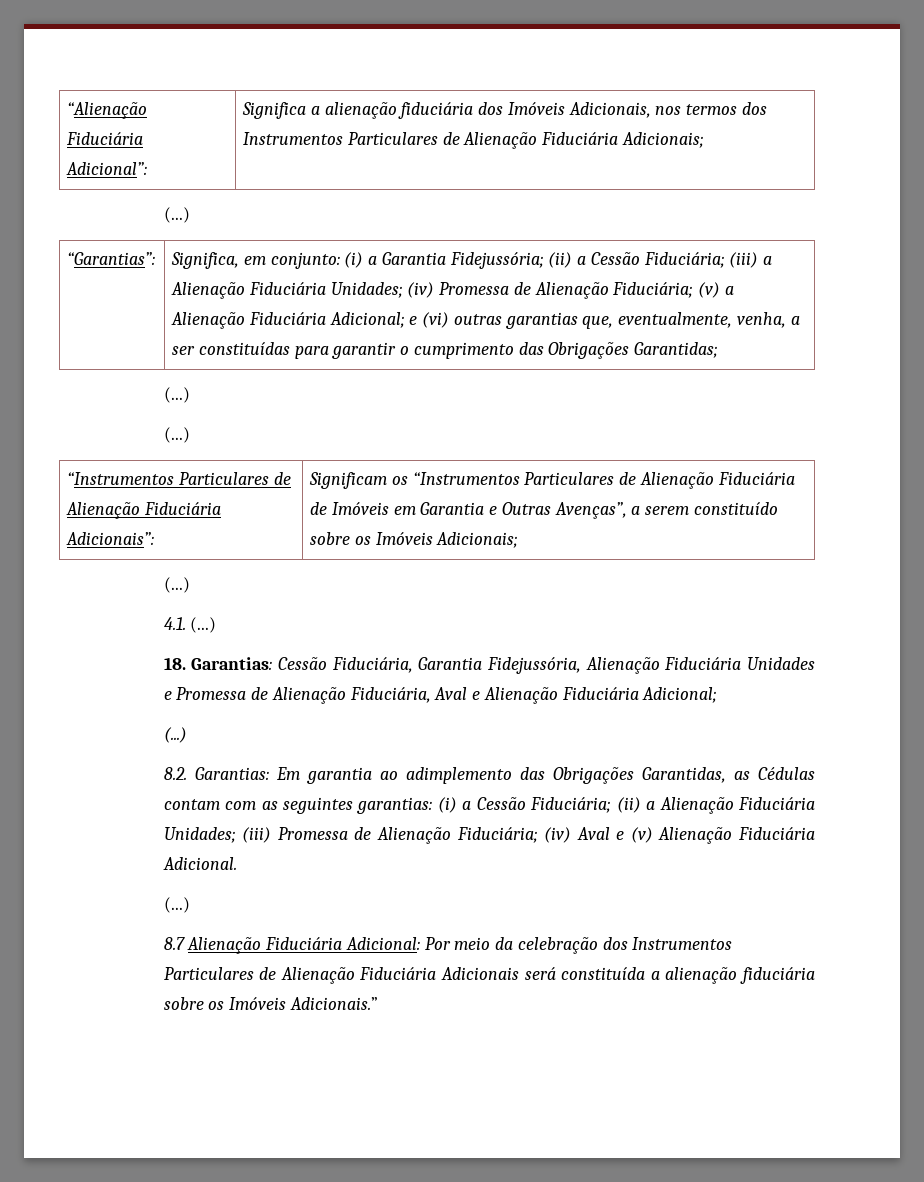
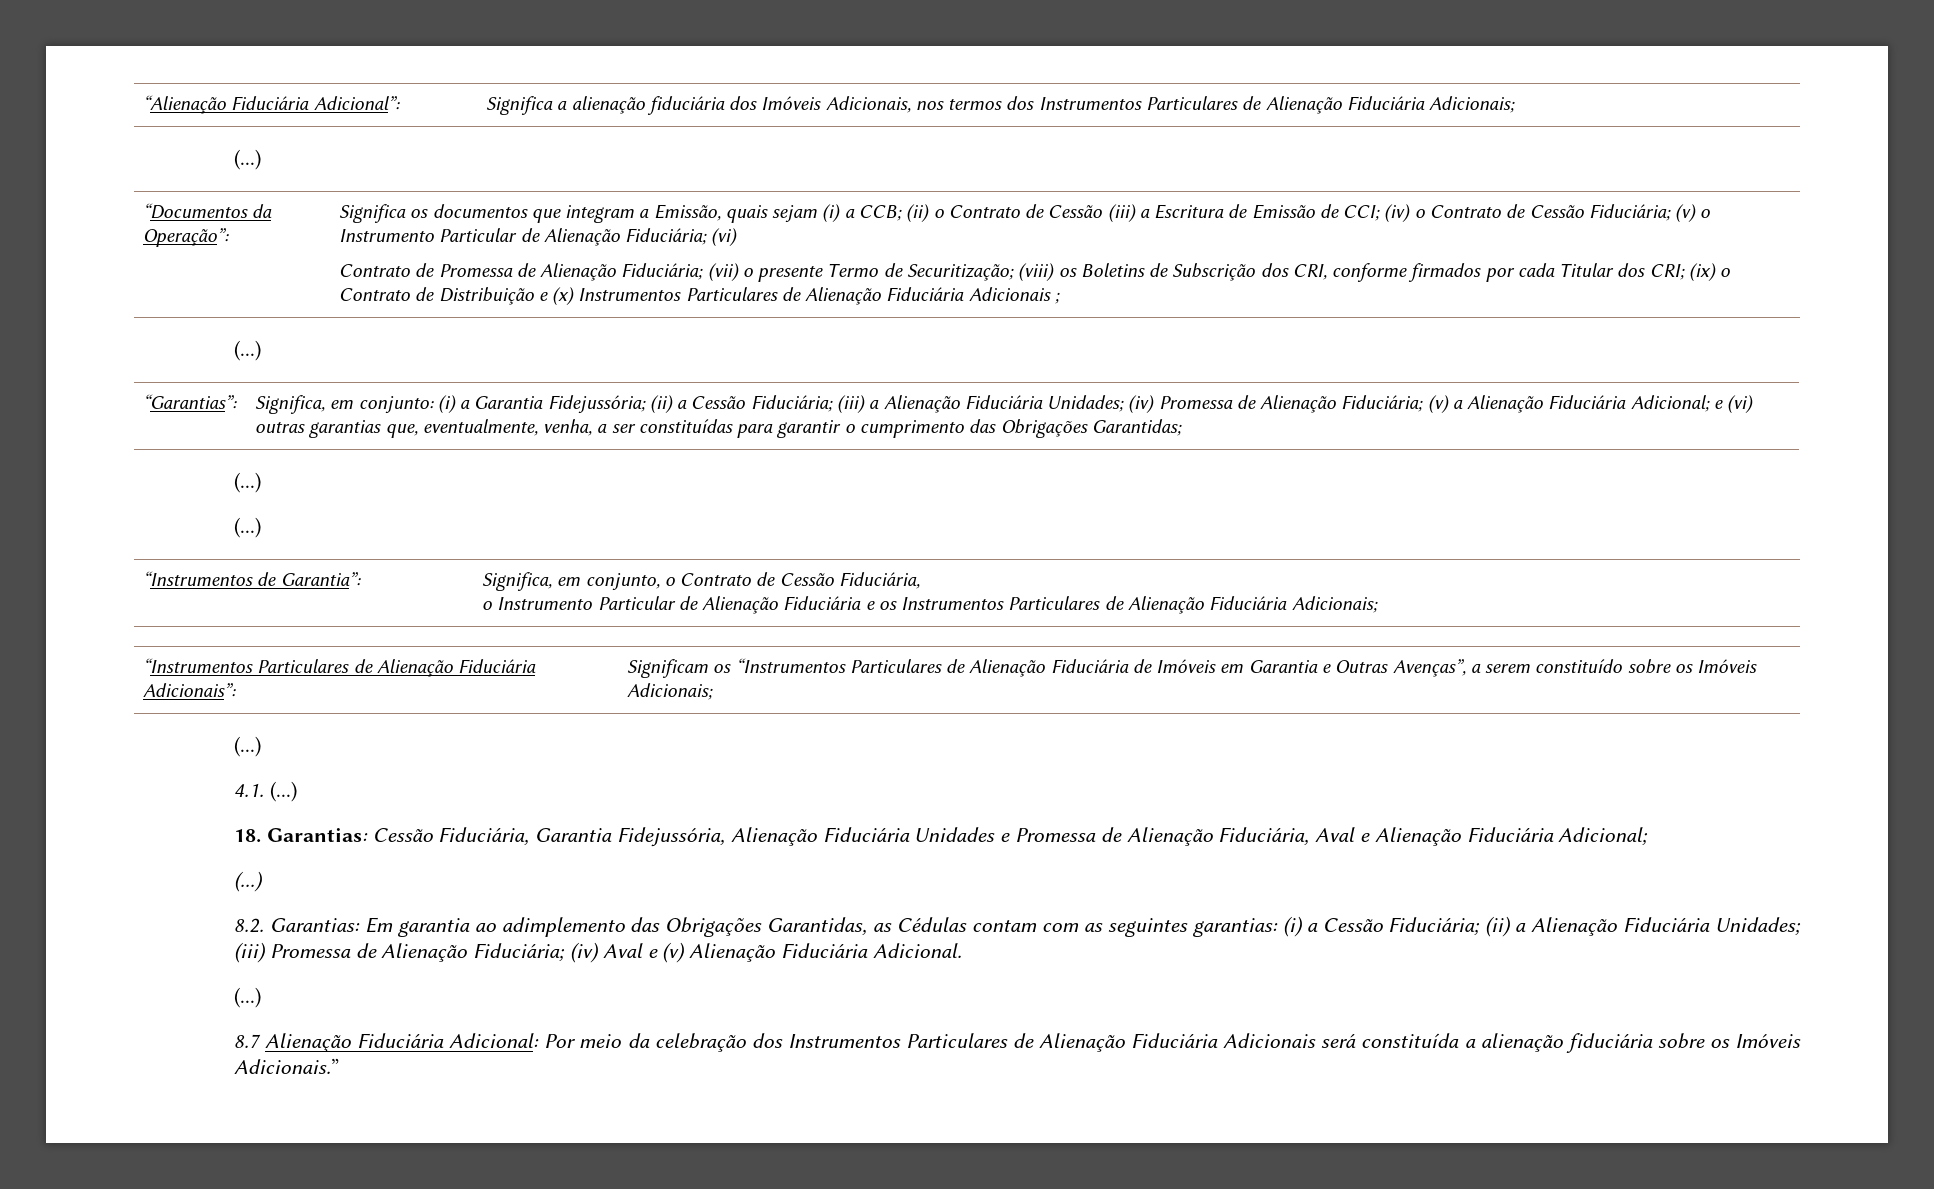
+ “Documentos da Operação”: | Significa os documentos que integram a Emissão, quais sejam (i) a CCB; (ii) o Contrato de Cessão (iii) a Escritura de Emissão de CCI; (iv) o Contrato de Cessão Fiduciária; (v) o Instrumento Particular de Alienação Fiduciária; (vi)
+ Contrato de Promessa de Alienação Fiduciária; (vii) o presente Termo de Securitização; (viii) os Boletins de Subscrição dos CRI, conforme firmados por cada Titular dos CRI; (ix) o Contrato de Distribuição e (x) Instrumentos Particulares de Alienação Fiduciária Adicionais ;
+ (...)
+ “Instrumentos de Garantia”: | Significa, em conjunto, o Contrato de Cessão Fiduciária,
+ o Instrumento Particular de Alienação Fiduciária e os Instrumentos Particulares de Alienação Fiduciária Adicionais;

